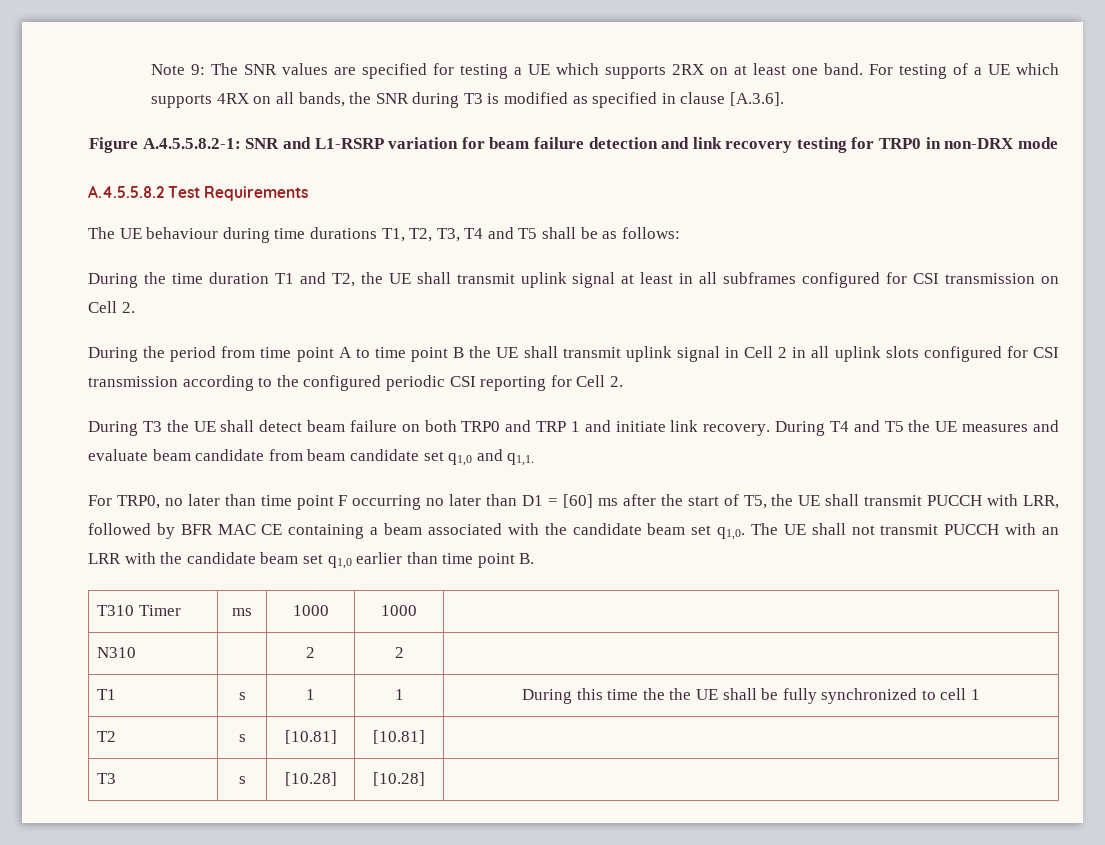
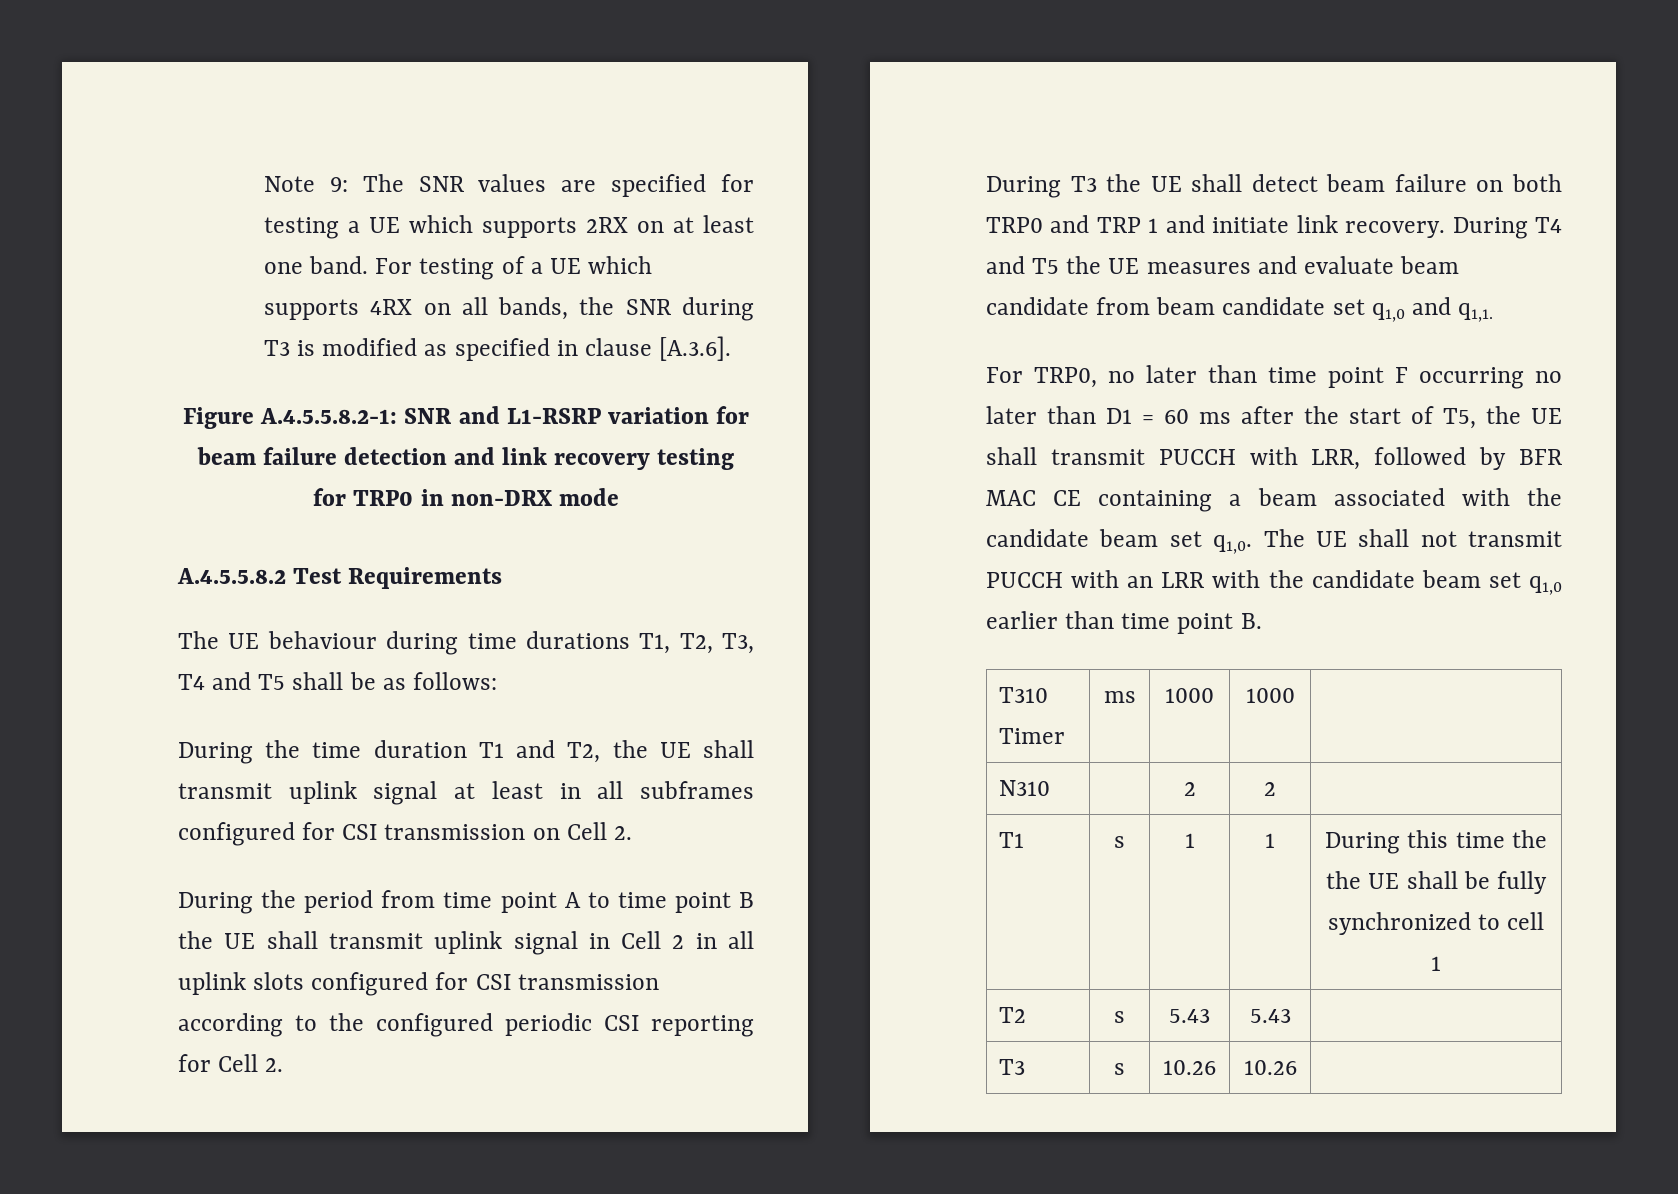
- For TRP0, no later than time point F occurring no later than D1 = [60] ms after the start of T5, the UE shall transmit PUCCH with LRR, followed by BFR MAC CE containing a beam associated with the candidate beam set q1,0.
+ For TRP0, no later than time point F occurring no later than D1 = 60 ms after the start of T5, the UE shall transmit PUCCH with LRR, followed by BFR MAC CE containing a beam associated with the candidate beam set q1,0.
- T2 | s | [10.81] | [10.81] |
+ T2 | s | 5.43 | 5.43 |
- T3 | s | [10.28] | [10.28] |
+ T3 | s | 10.26 | 10.26 |

